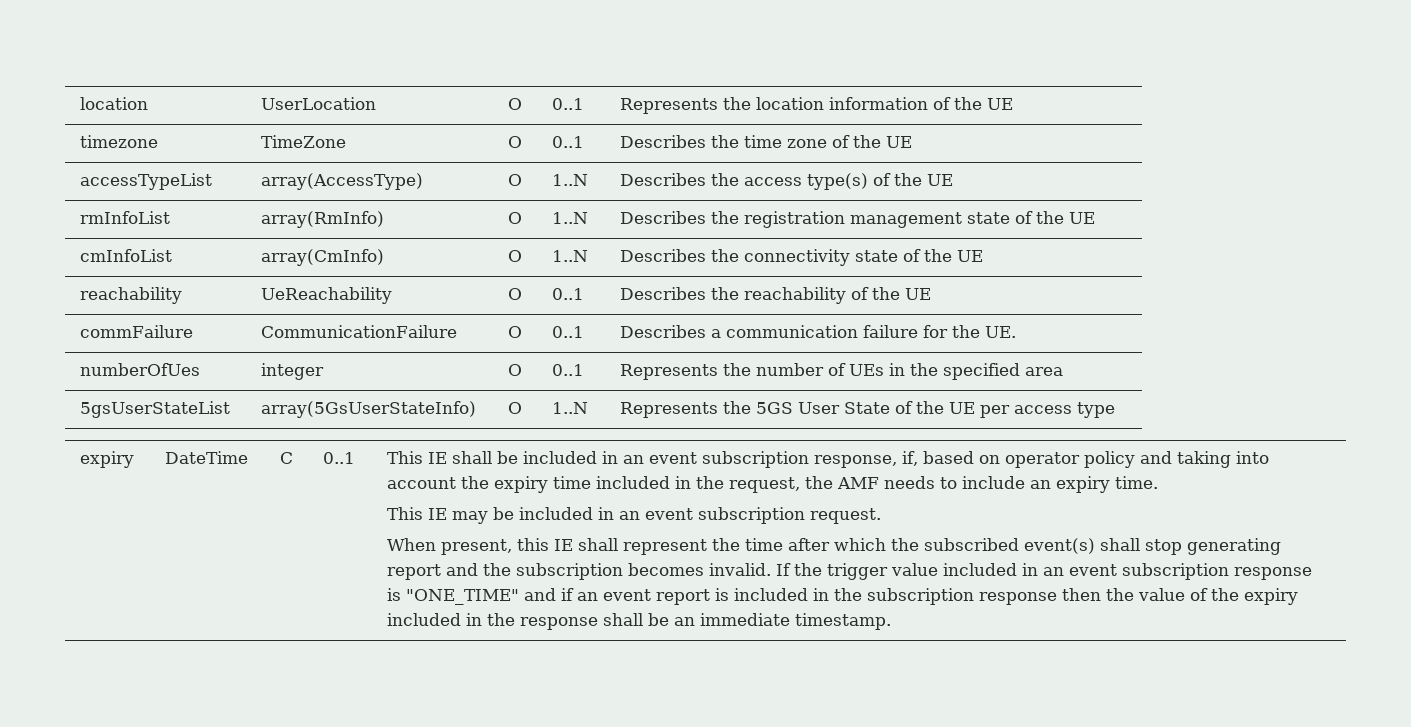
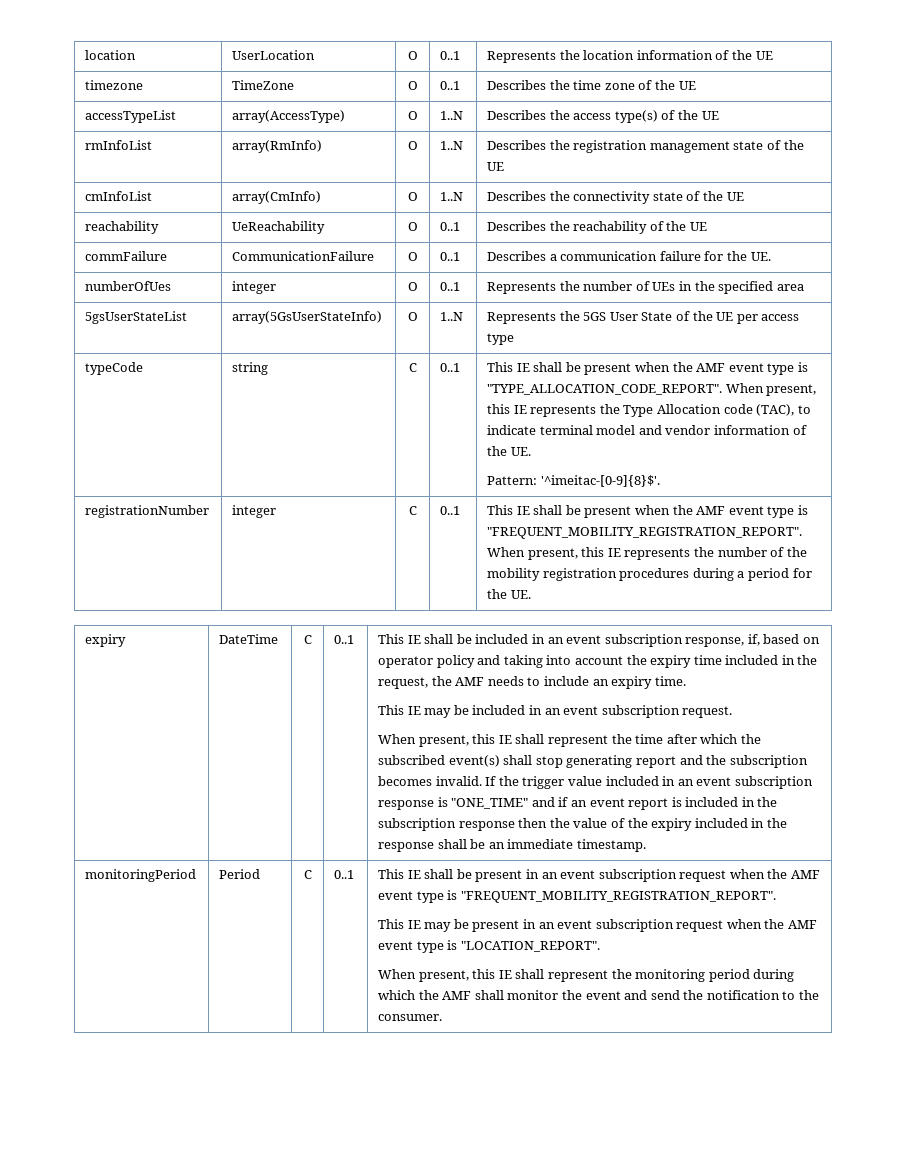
+ typeCode | string | C | 0..1 | This IE shall be present when the AMF event type is "TYPE_ALLOCATION_CODE_REPORT". When present, this IE represents the Type Allocation code (TAC), to indicate terminal model and vendor information of the UE.
+ Pattern: '^imeitac-[0-9]{8}$'.
+ registrationNumber | integer | C | 0..1 | This IE shall be present when the AMF event type is "FREQUENT_MOBILITY_REGISTRATION_REPORT". When present, this IE represents the number of the mobility registration procedures during a period for the UE.
+ monitoringPeriod | Period | C | 0..1 | This IE shall be present in an event subscription request when the AMF event type is "FREQUENT_MOBILITY_REGISTRATION_REPORT".
+ This IE may be present in an event subscription request when the AMF event type is "LOCATION_REPORT".
+ When present, this IE shall represent the monitoring period during which the AMF shall monitor the event and send the notification to the consumer.

